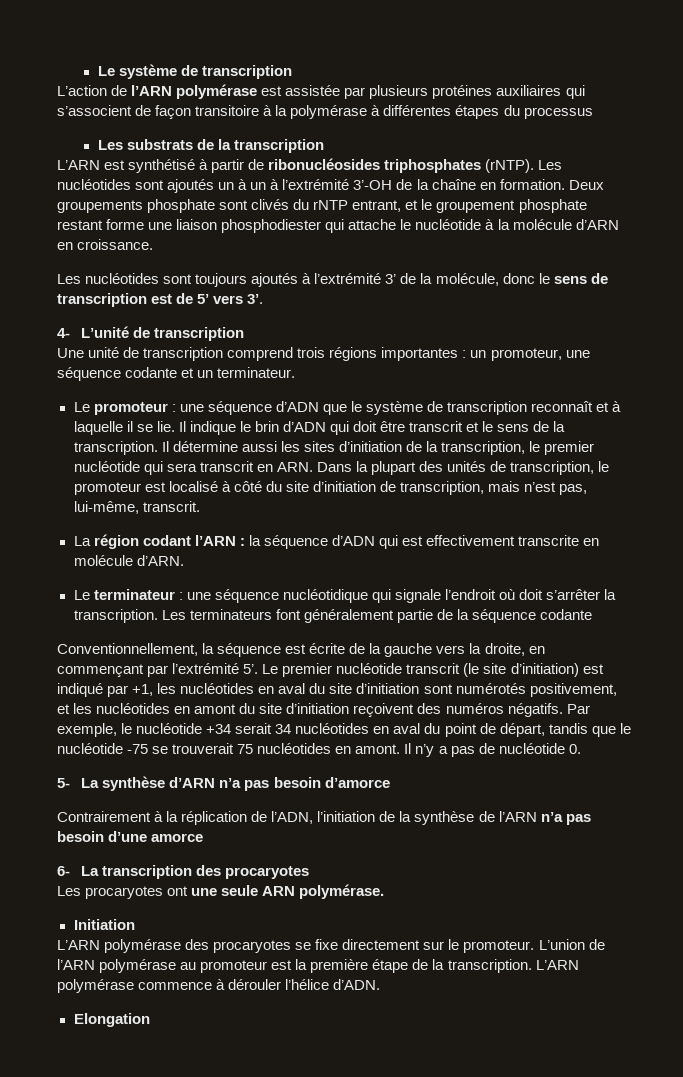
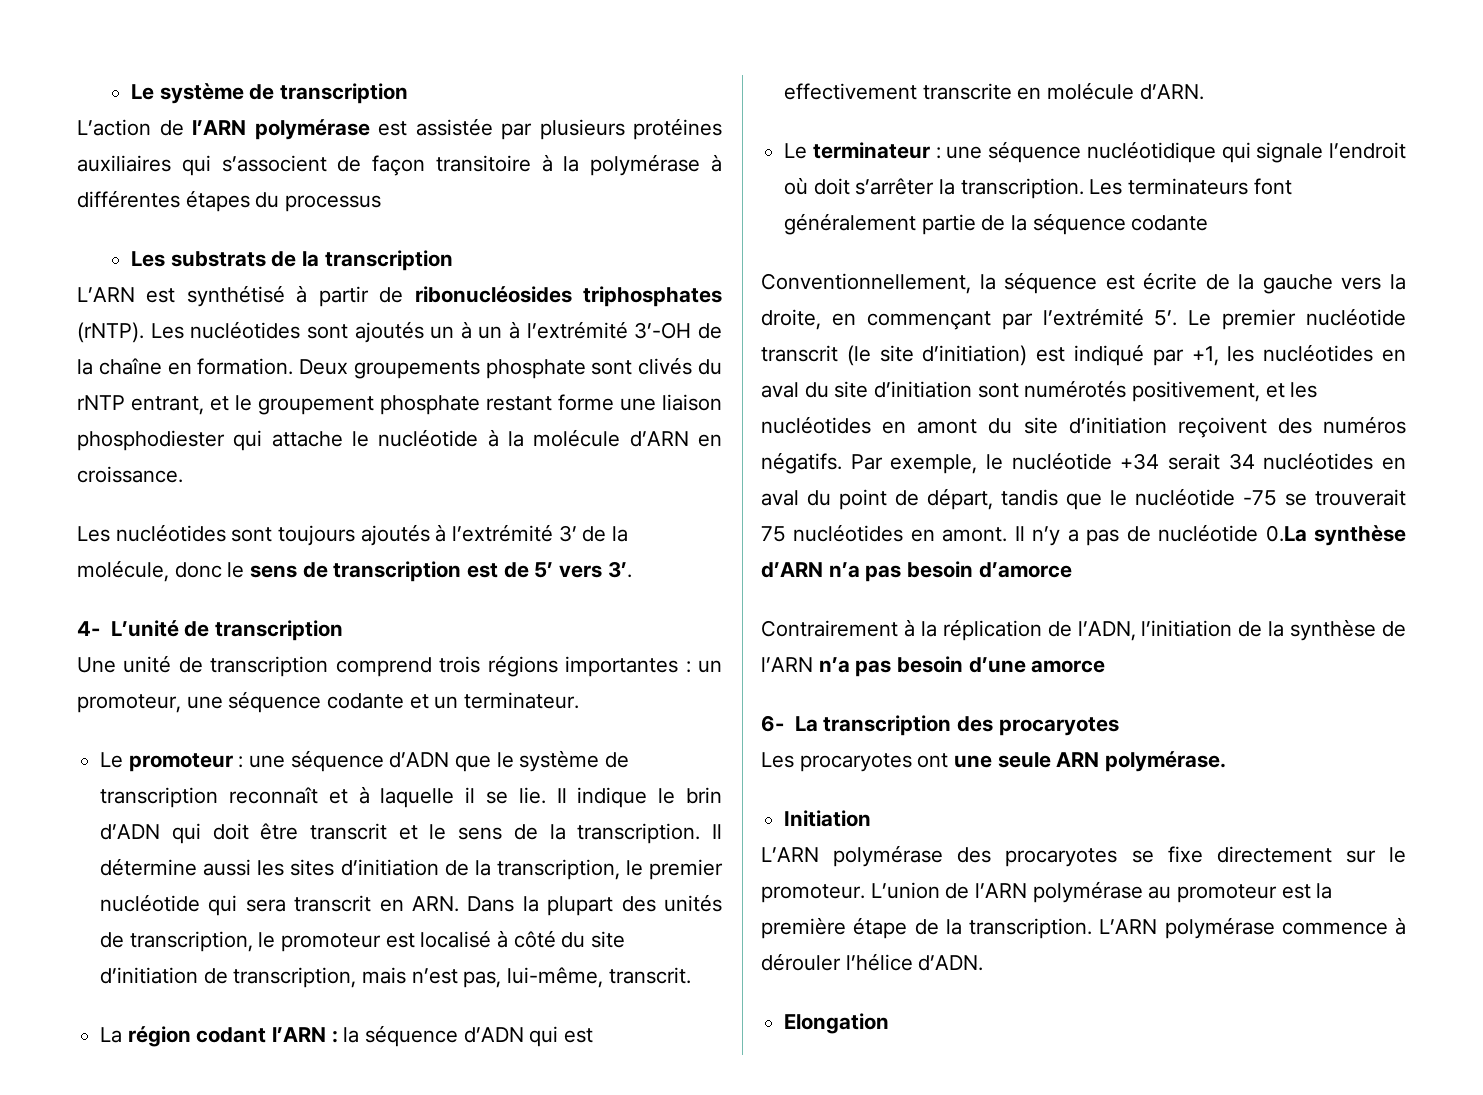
- Il n’y a pas de nucléotide 0.
- 5- La synthèse d’ARN n’a pas besoin d’amorce
+ Il n’y a pas de nucléotide 0.La synthèse d’ARN n’a pas besoin d’amorce

